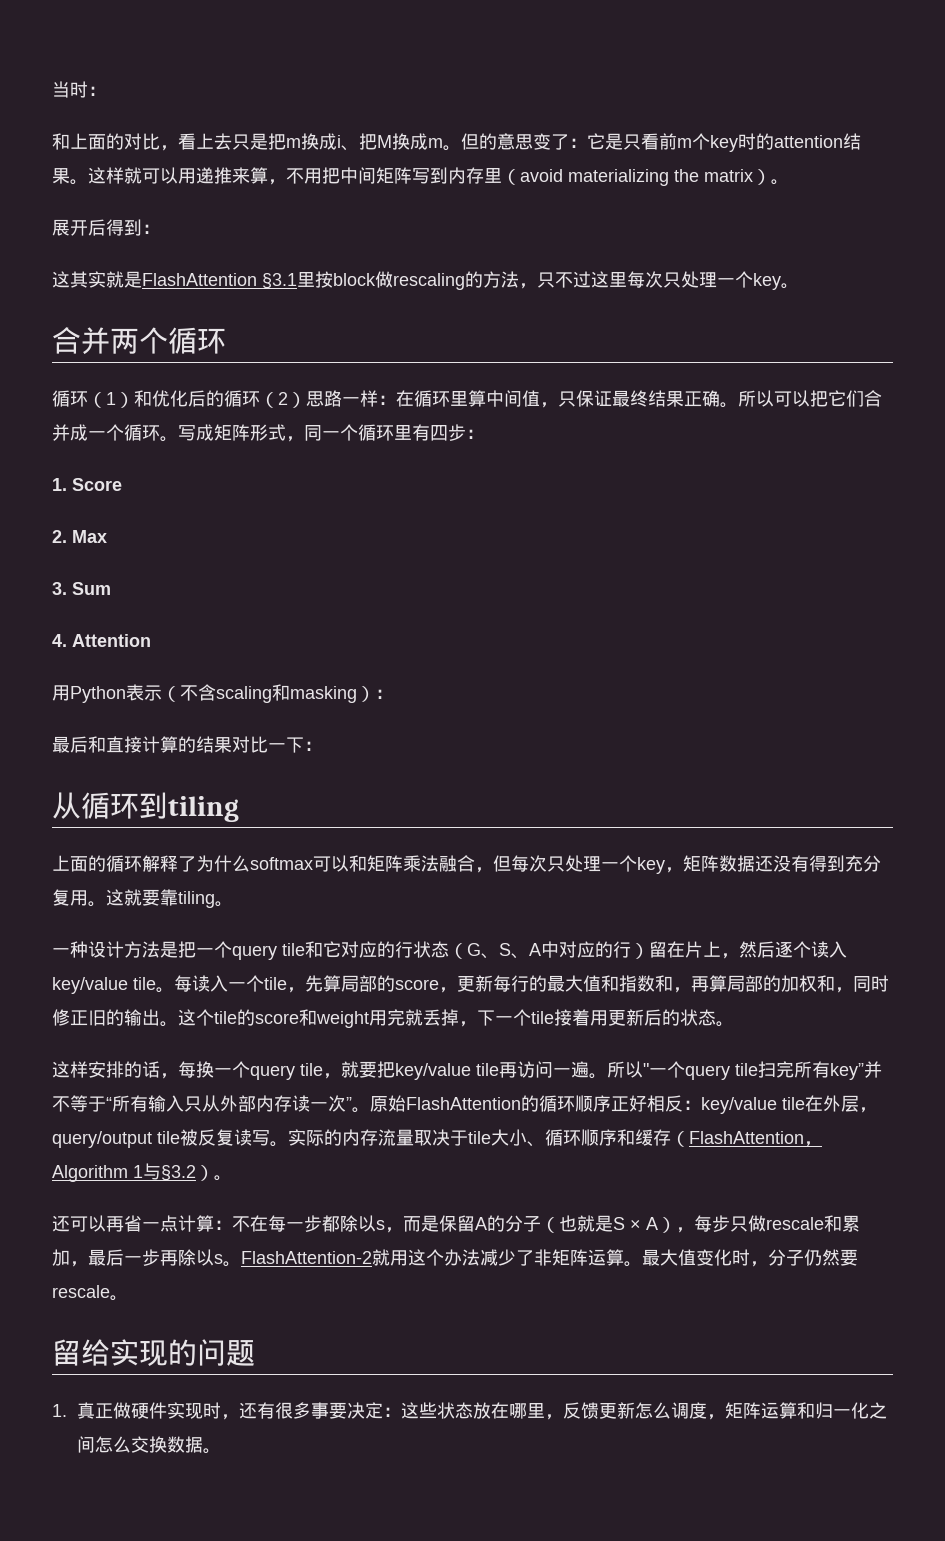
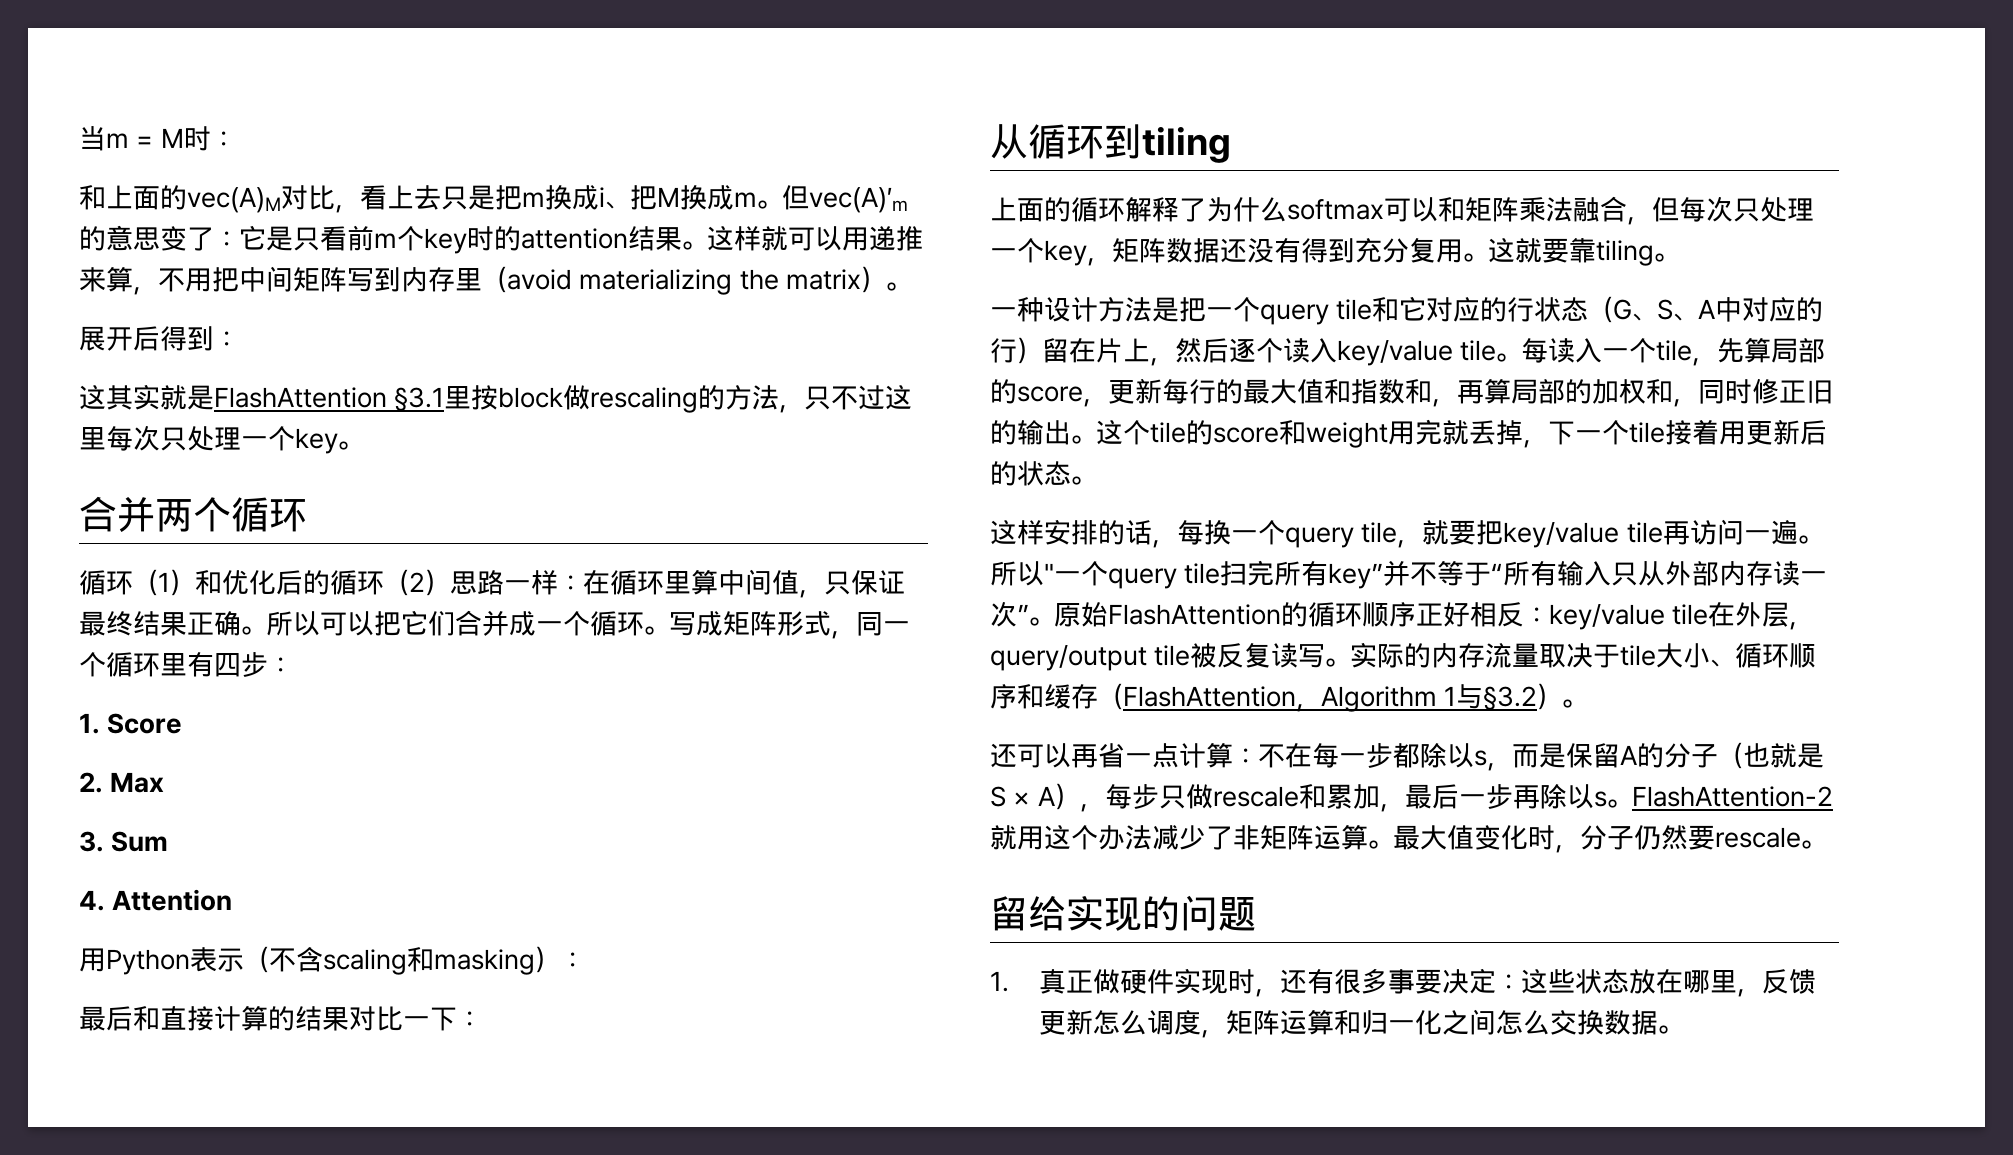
- 当时：
+ 当m = M时：
- 和上面的对比，看上去只是把m换成i、把M换成m。
+ 和上面的vec(A)M对比，看上去只是把m换成i、把M换成m。
- 但的意思变了：它是只看前m个key时的attention结果。
+ 但vec(A)′m的意思变了：它是只看前m个key时的attention结果。

